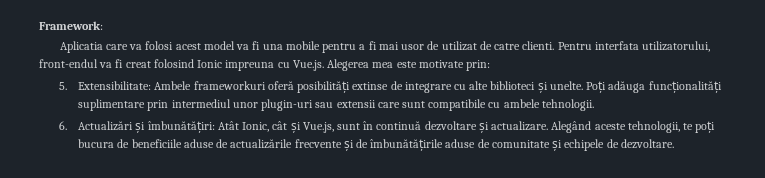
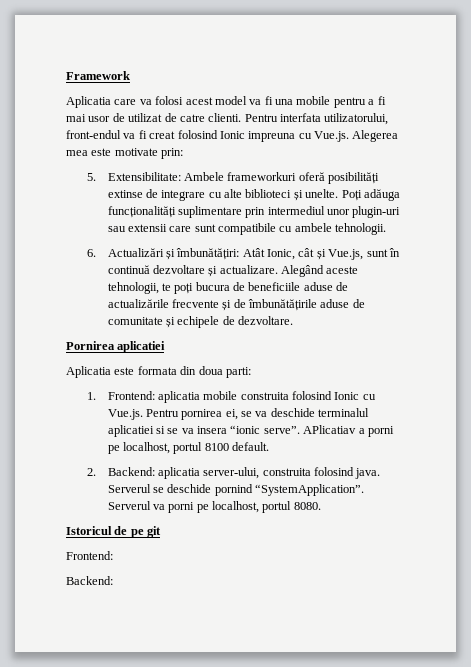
- Framework:
+ Framework
+ Pornirea aplicatiei
+ Aplicatia este formata din doua parti:
+ 1. Frontend: aplicatia mobile construita folosind Ionic cu Vue.js. Pentru pornirea ei, se va deschide terminalul aplicatiei si se va insera “ionic serve”. APlicatiav a porni pe localhost, portul 8100 default.
+ 2. Backend: aplicatia server-ului, construita folosind java. Serverul se deschide pornind “SystemApplication”. Serverul va porni pe localhost, portul 8080.
+ Istoricul de pe git
+ Frontend:
+ Backend:

